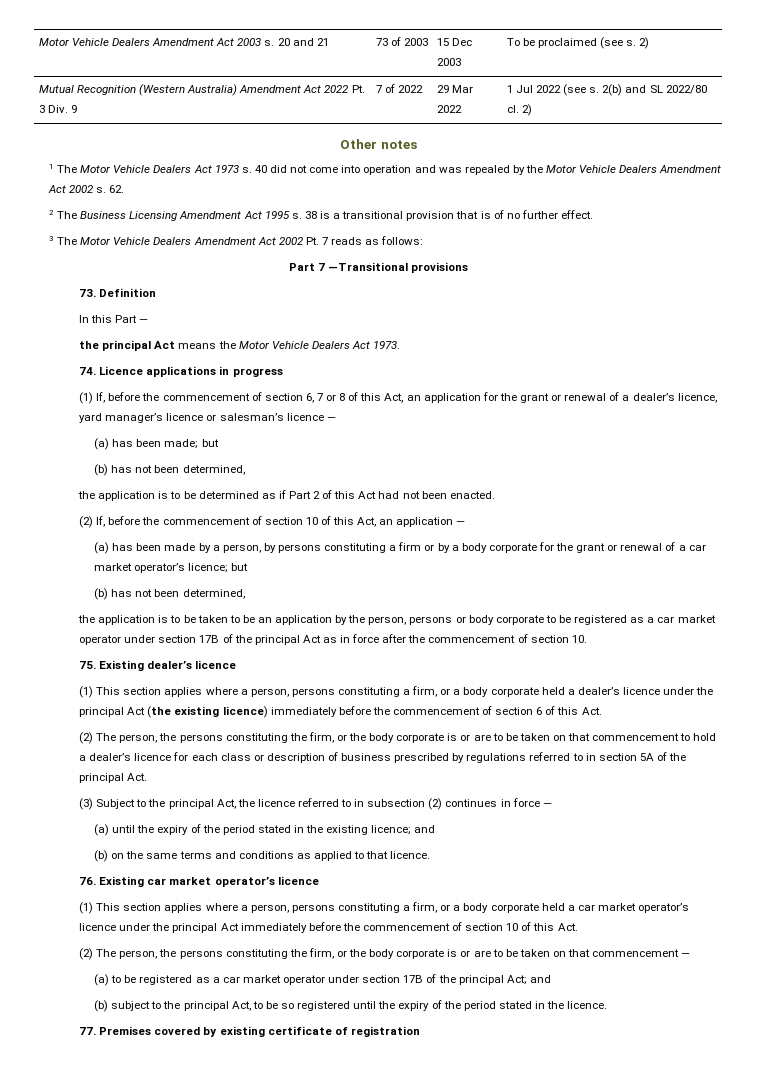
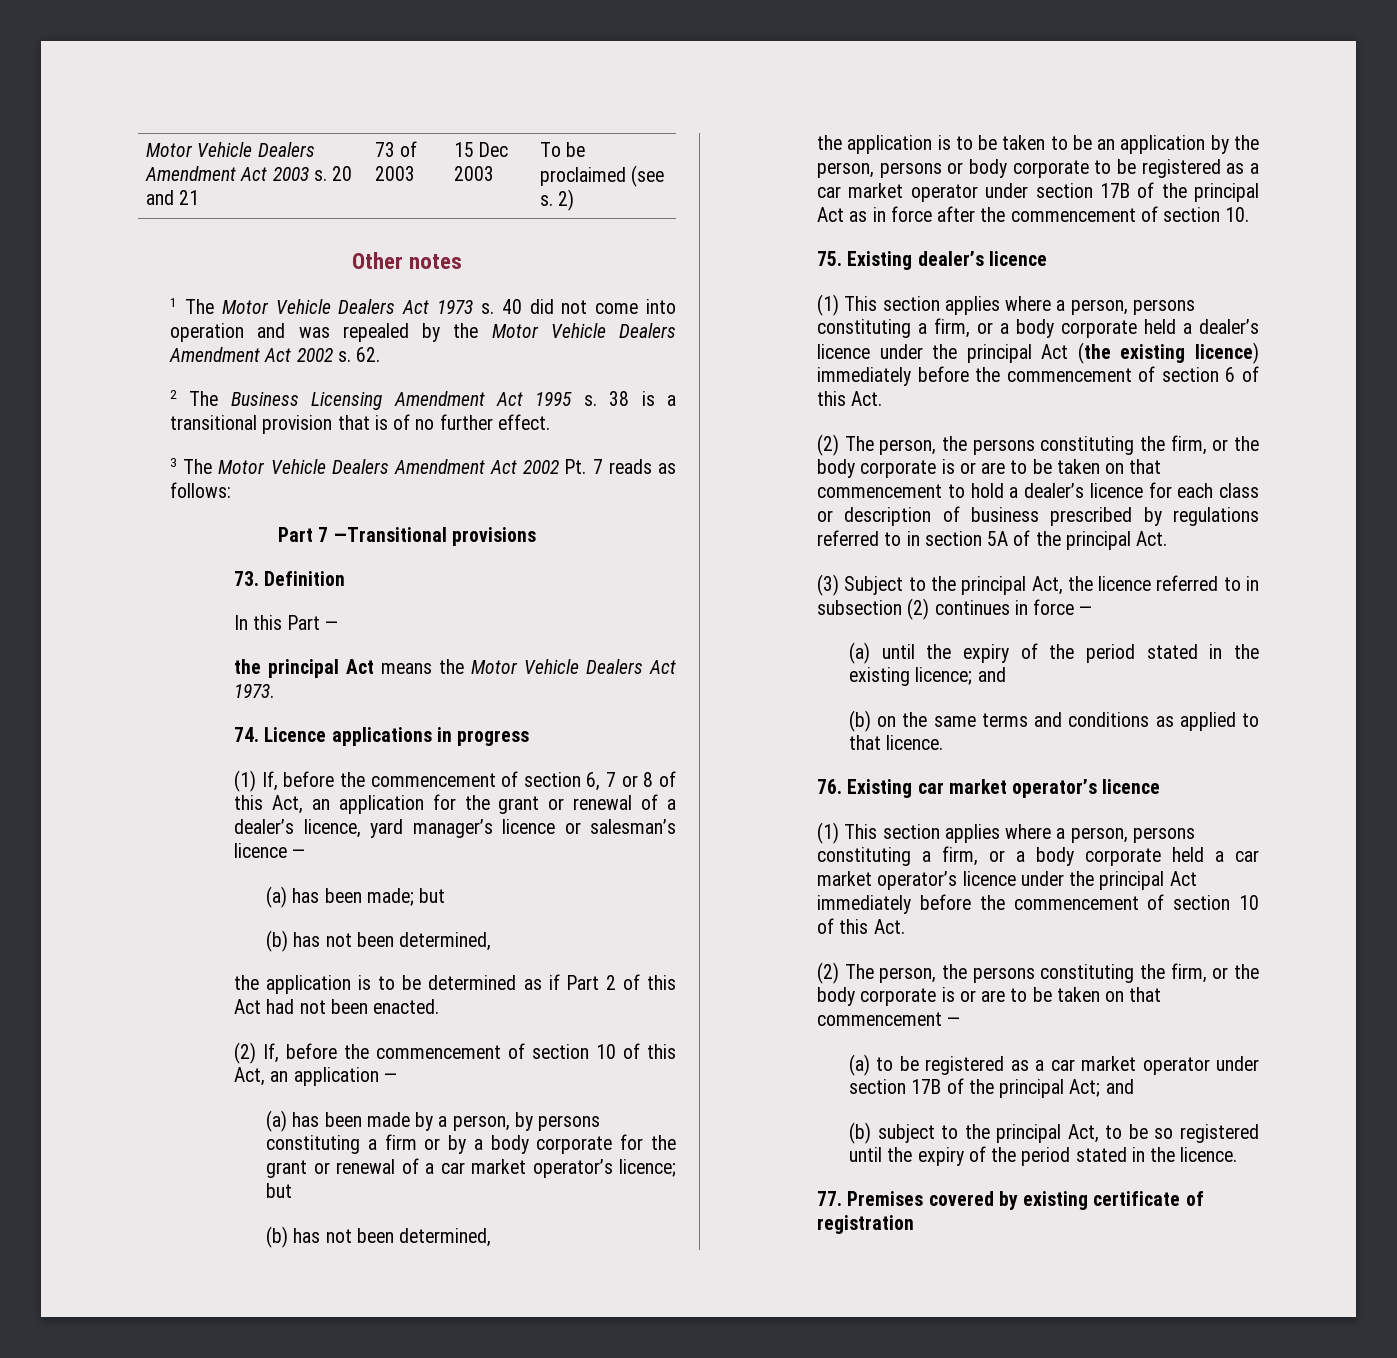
- Mutual Recognition (Western Australia) Amendment Act 2022 Pt. 3 Div. 9 | 7 of 2022 | 29 Mar 2022 | 1 Jul 2022 (see s. 2(b) and SL 2022/80 cl. 2)

